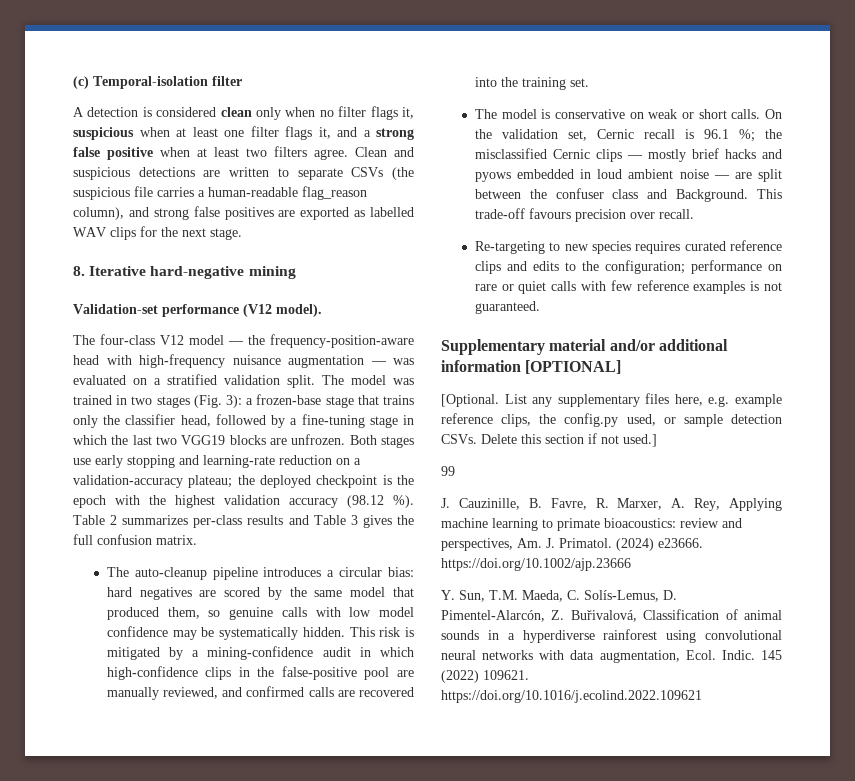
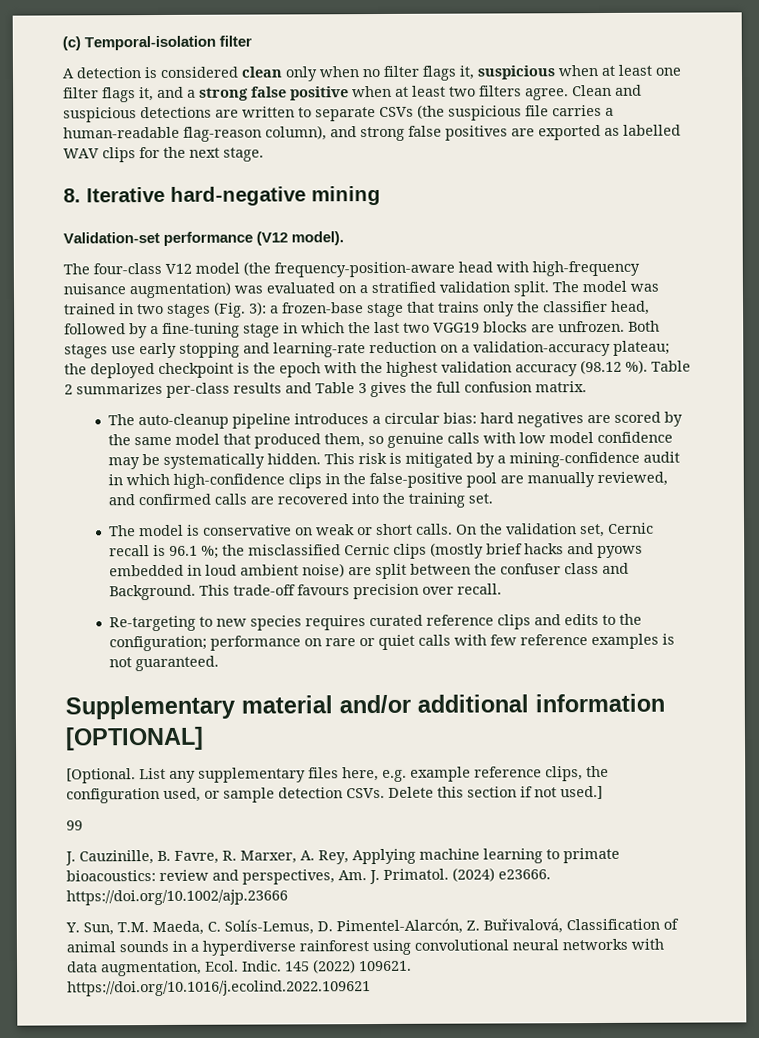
- Clean and suspicious detections are written to separate CSVs (the suspicious file carries a human-readable flag_reason column), and strong false positives are exported as labelled WAV clips for the next stage.
+ Clean and suspicious detections are written to separate CSVs (the suspicious file carries a human-readable flag-reason column), and strong false positives are exported as labelled WAV clips for the next stage.
- The four-class V12 model — the frequency-position-aware head with high-frequency nuisance augmentation — was evaluated on a stratified validation split.
+ The four-class V12 model (the frequency-position-aware head with high-frequency nuisance augmentation) was evaluated on a stratified validation split.
- On the validation set, Cernic recall is 96.1 %; the misclassified Cernic clips — mostly brief hacks and pyows embedded in loud ambient noise — are split between the confuser class and Background.
+ On the validation set, Cernic recall is 96.1 %; the misclassified Cernic clips (mostly brief hacks and pyows embedded in loud ambient noise) are split between the confuser class and Background.
- List any supplementary files here, e.g. example reference clips, the config.py used, or sample detection CSVs.
+ List any supplementary files here, e.g. example reference clips, the configuration used, or sample detection CSVs.

